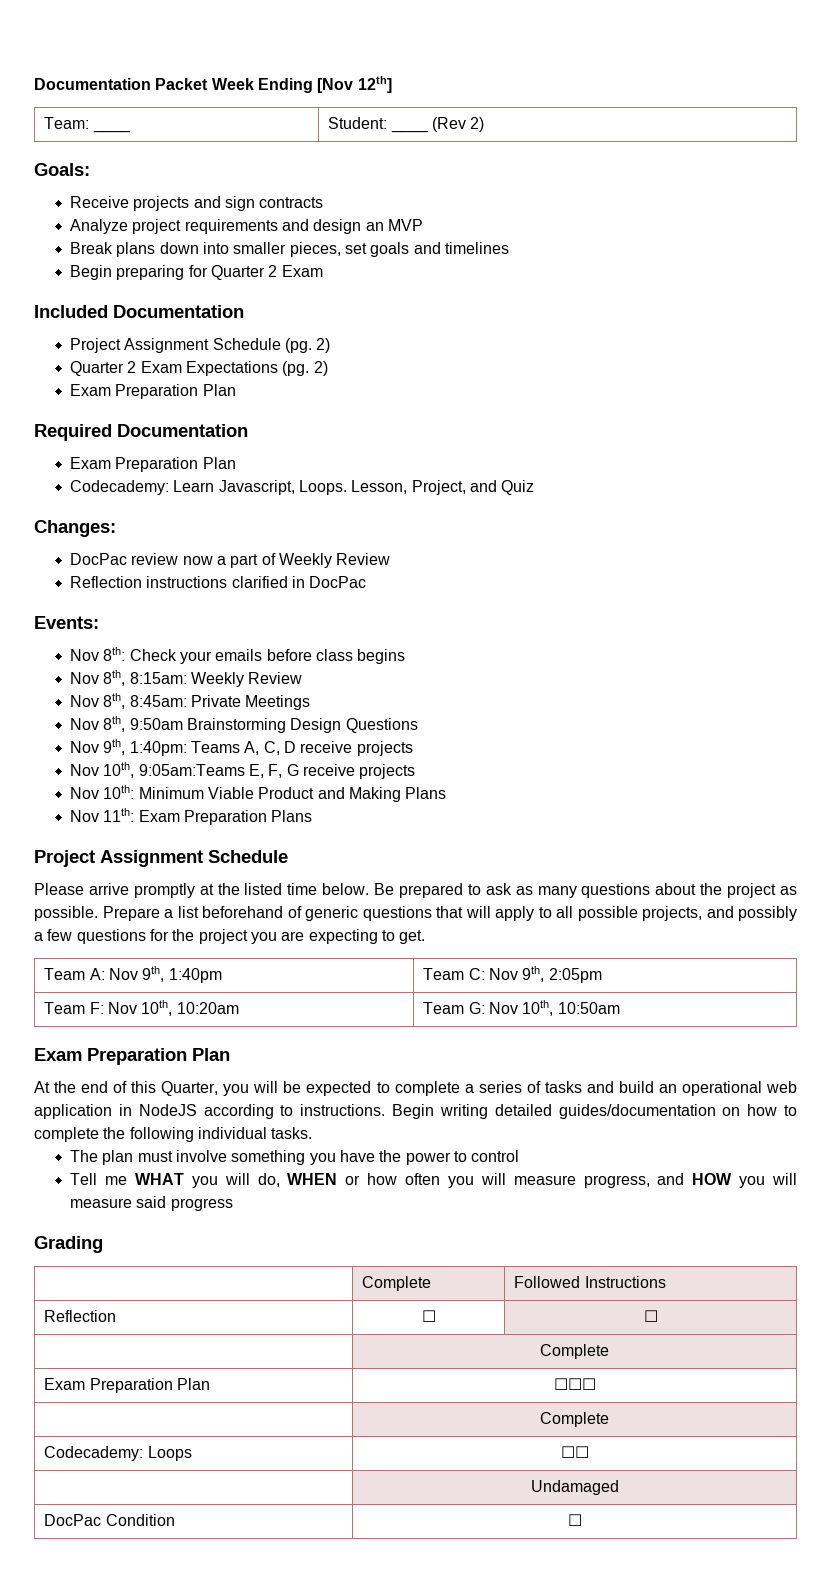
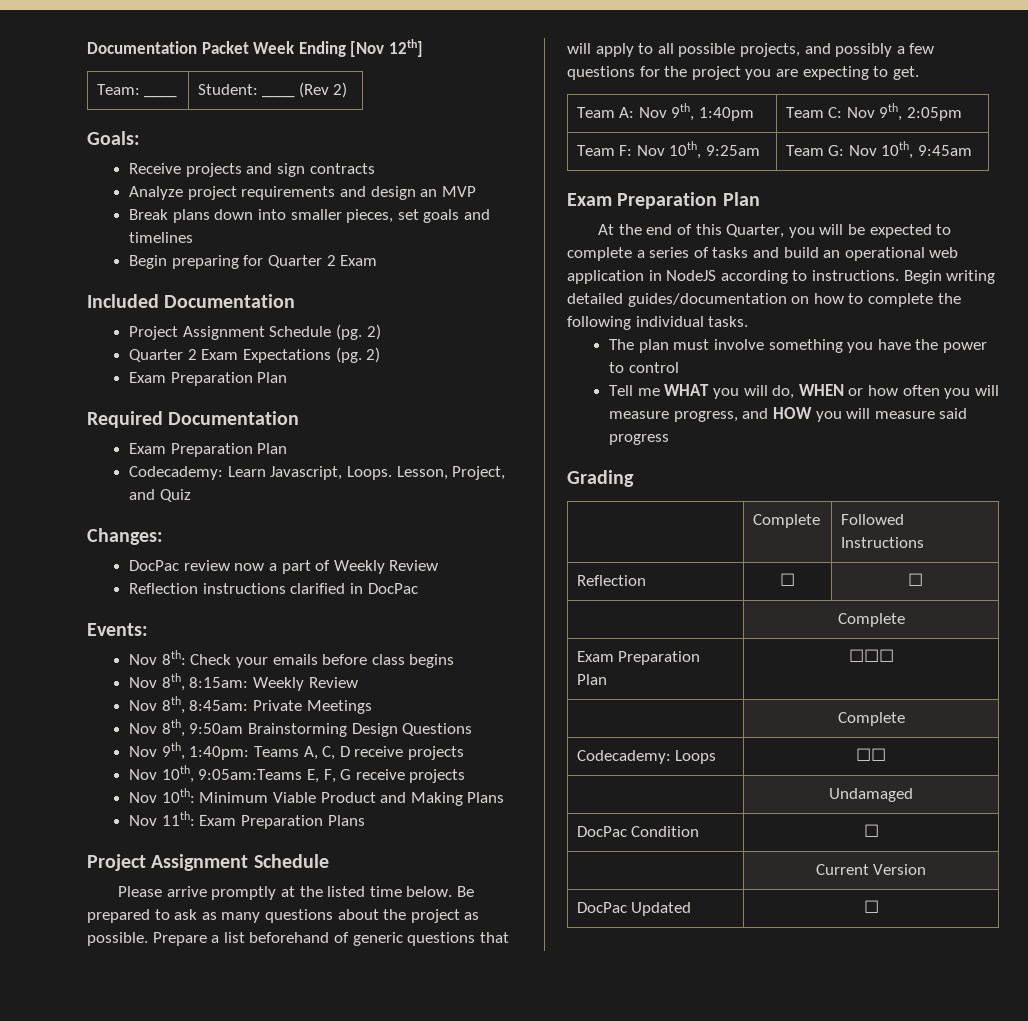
- Team F: Nov 10th, 10:20am | Team G: Nov 10th, 10:50am
+ Team F: Nov 10th, 9:25am | Team G: Nov 10th, 9:45am
+ | Current Version
+ DocPac Updated | ☐

